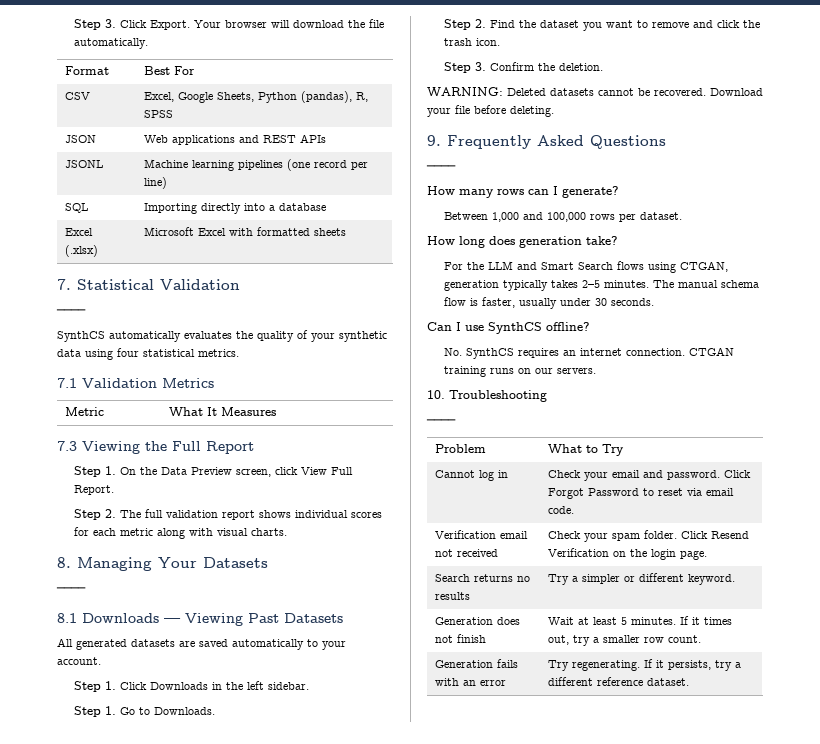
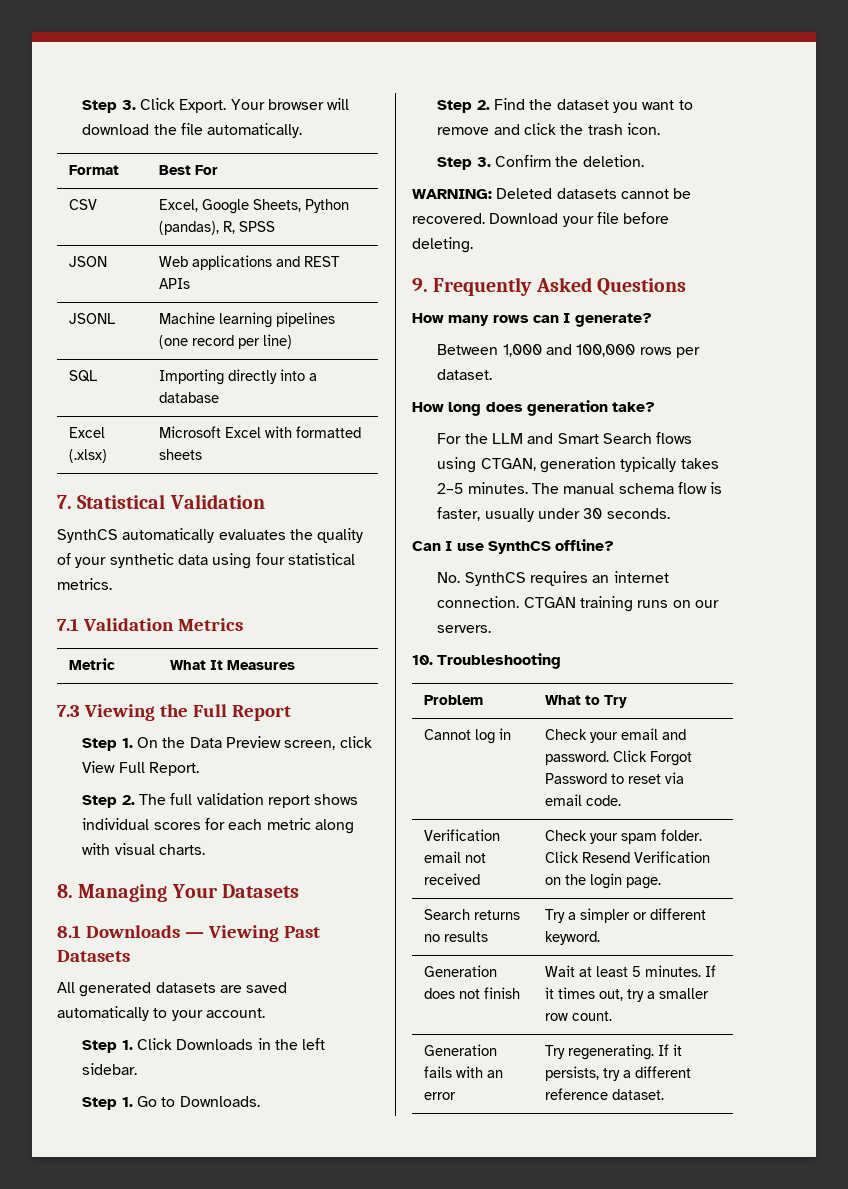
  7. Statistical Validation
- ────
  8. Managing Your Datasets
- ────
  9. Frequently Asked Questions
- ────
  10. Troubleshooting
- ────

